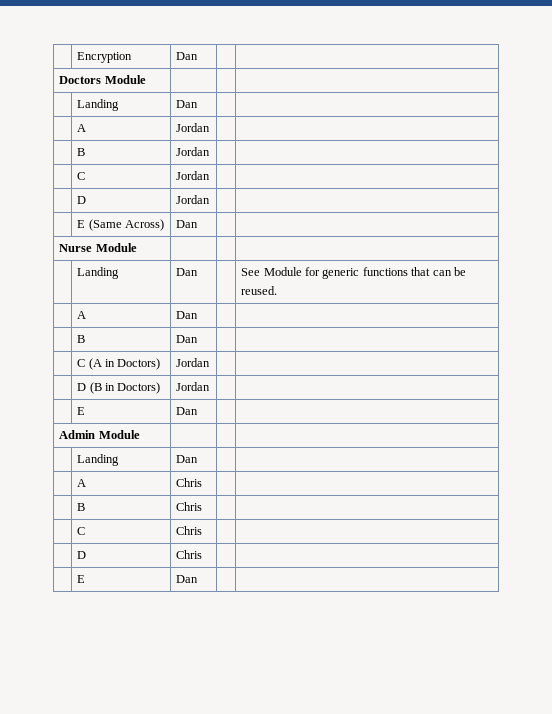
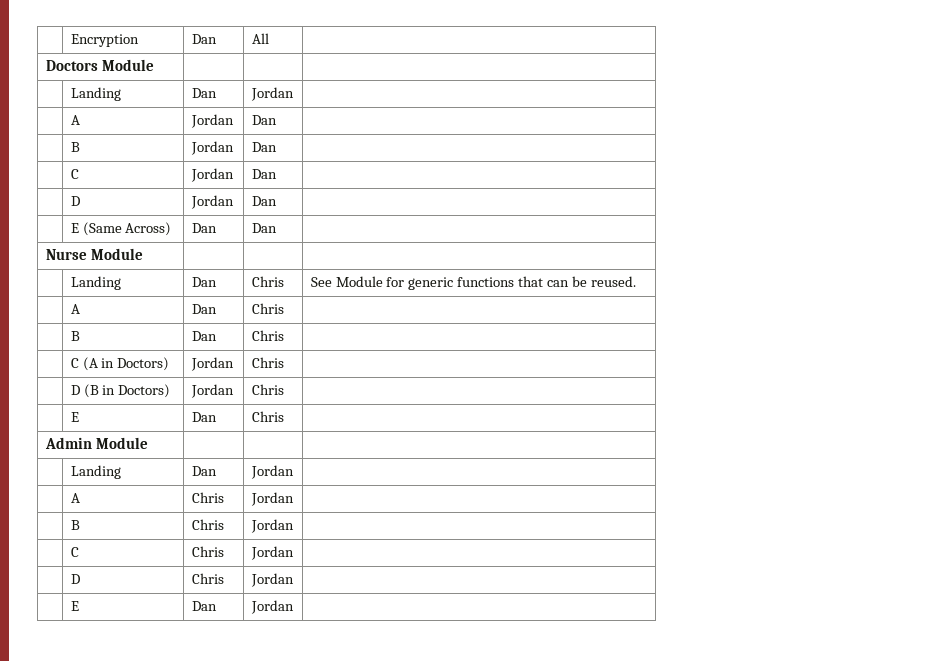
- | Encryption | Dan | |
+ | Encryption | Dan | All |
  Doctors Module | | |
- | Landing | Dan | |
+ | Landing | Dan | Jordan |
- | A | Jordan | |
+ | A | Jordan | Dan |
- | B | Jordan | |
+ | B | Jordan | Dan |
- | C | Jordan | |
+ | C | Jordan | Dan |
- | D | Jordan | |
+ | D | Jordan | Dan |
- | E (Same Across) | Dan | |
+ | E (Same Across) | Dan | Dan |
- | Landing | Dan | | See Module for generic functions that can be reused.
+ | Landing | Dan | Chris | See Module for generic functions that can be reused.
- | A | Dan | |
+ | A | Dan | Chris |
- | B | Dan | |
+ | B | Dan | Chris |
- | C (A in Doctors) | Jordan | |
+ | C (A in Doctors) | Jordan | Chris |
- | D (B in Doctors) | Jordan | |
- | E | Dan | |
+ | D (B in Doctors) | Jordan | Chris |
+ | E | Dan | Chris |
  Admin Module | | |
- | Landing | Dan | |
+ | Landing | Dan | Jordan |
- | A | Chris | |
+ | A | Chris | Jordan |
- | B | Chris | |
+ | B | Chris | Jordan |
- | C | Chris | |
+ | C | Chris | Jordan |
- | D | Chris | |
- | E | Dan | |
+ | D | Chris | Jordan |
+ | E | Dan | Jordan |

